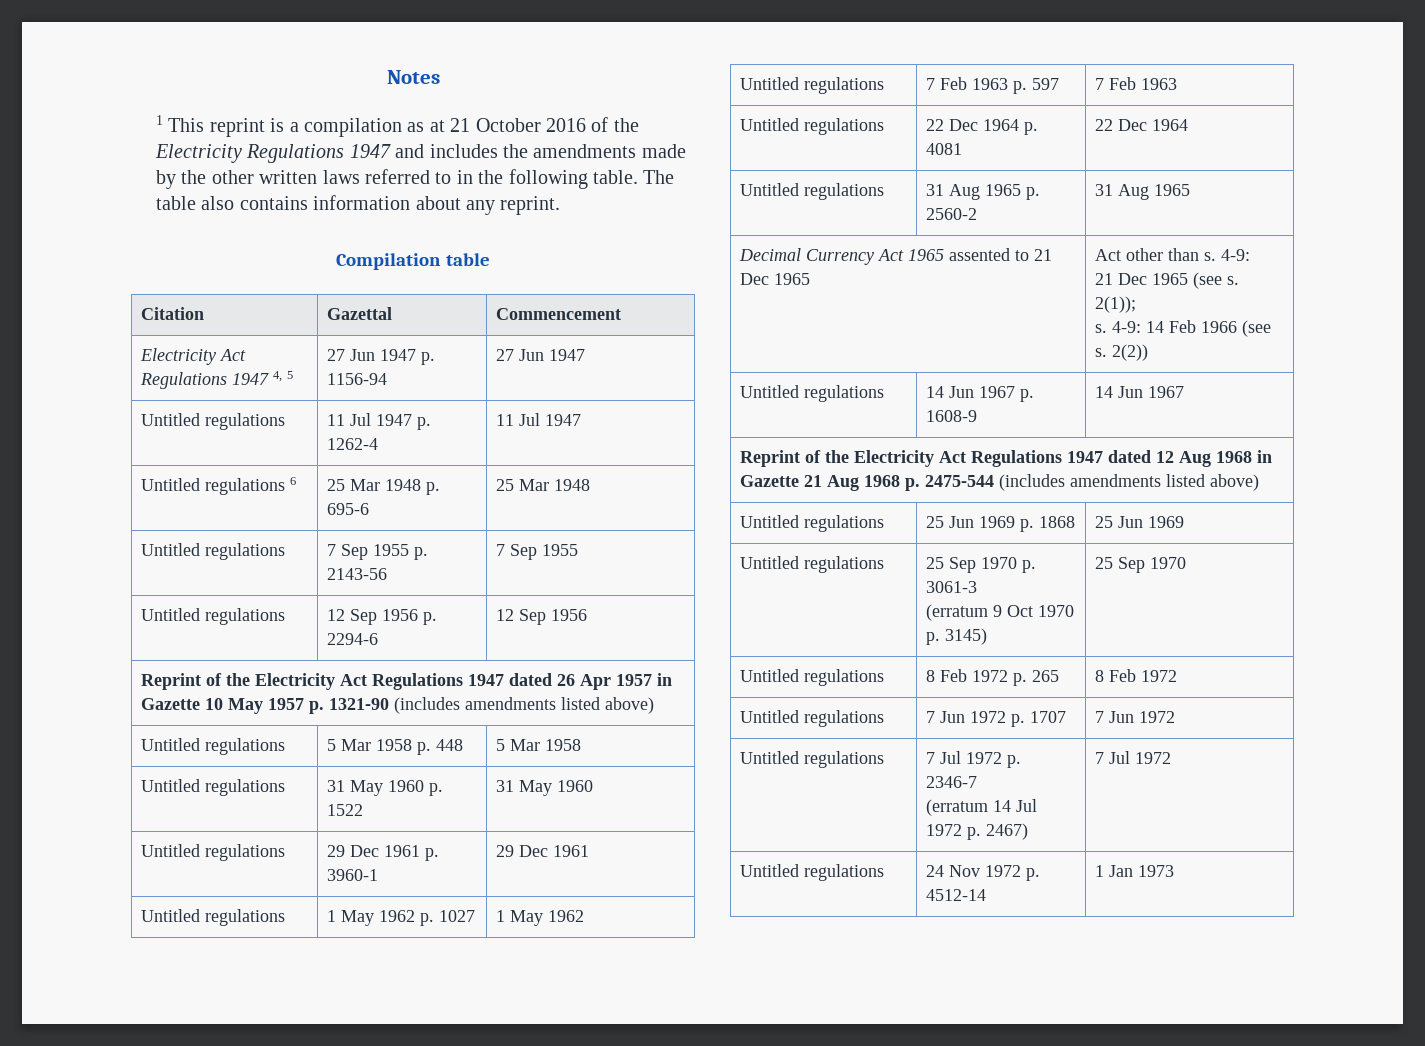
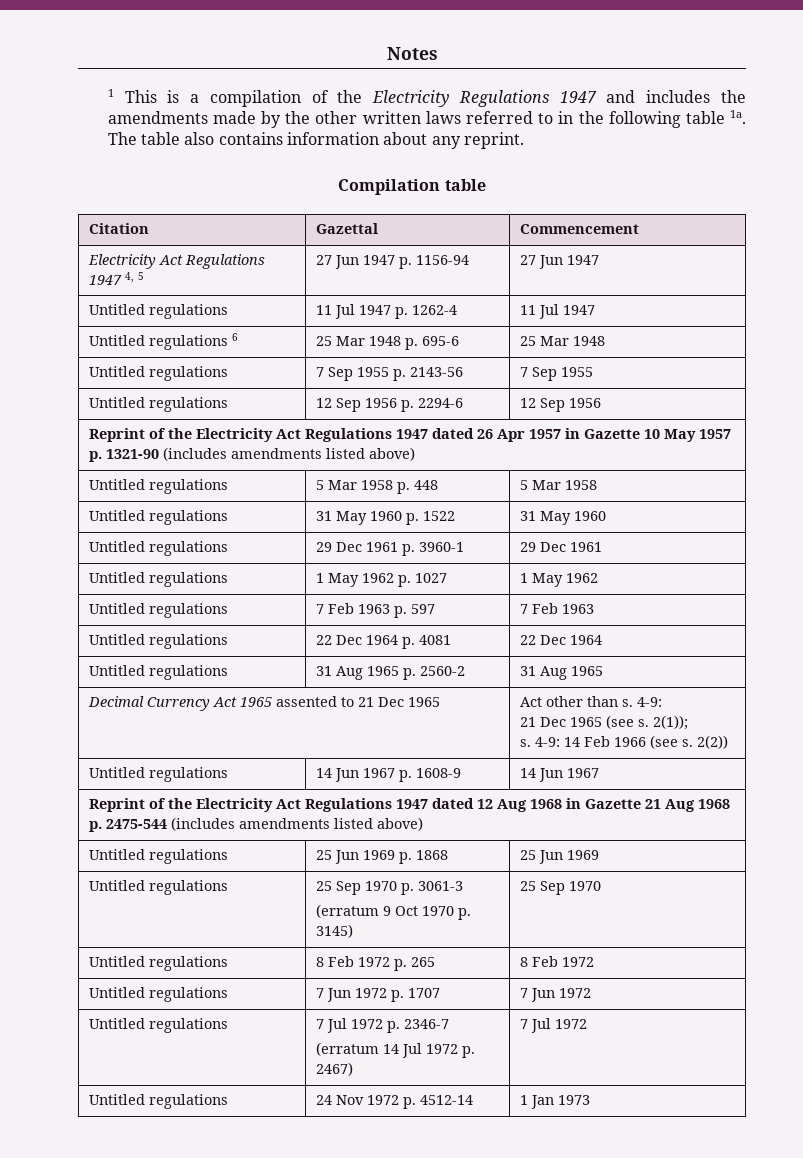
- 1 This reprint is a compilation as at 21 October 2016 of the Electricity Regulations 1947 and includes the amendments made by the other written laws referred to in the following table.
+ 1 This is a compilation of the Electricity Regulations 1947 and includes the amendments made by the other written laws referred to in the following table 1a.

